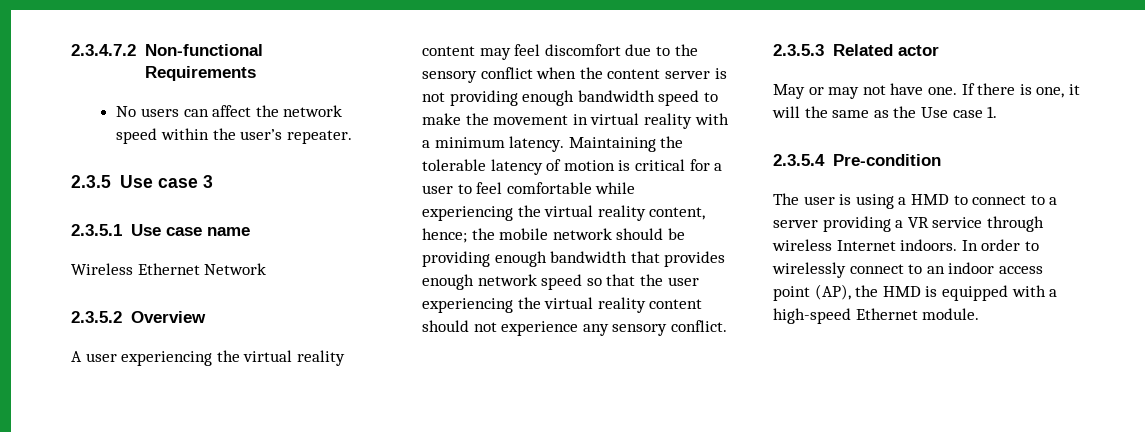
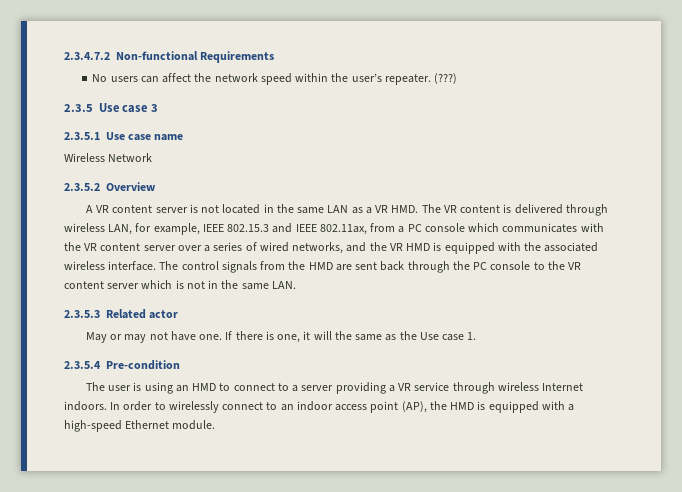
+ (???)
- Wireless Ethernet Network
+ Wireless Network
- A user experiencing the virtual reality content may feel discomfort due to the sensory conflict when the content server is not providing enough bandwidth speed to make the movement in virtual reality with a minimum latency. Maintaining the tolerable latency of motion is critical for a user to feel comfortable while experiencing the virtual reality content, hence; the mobile network should be providing enough bandwidth that provides enough network speed so that the user experiencing the virtual reality content should not experience any sensory conflict.
+ A VR content server is not located in the same LAN as a VR HMD. The VR content is delivered through wireless LAN, for example, IEEE 802.15.3 and IEEE 802.11ax, from a PC console which communicates with the VR content server over a series of wired networks, and the VR HMD is equipped with the associated wireless interface. The control signals from the HMD are sent back through the PC console to the VR content server which is not in the same LAN.
- The user is using a HMD to connect to a server providing a VR service through wireless Internet indoors.
+ The user is using an HMD to connect to a server providing a VR service through wireless Internet indoors.

